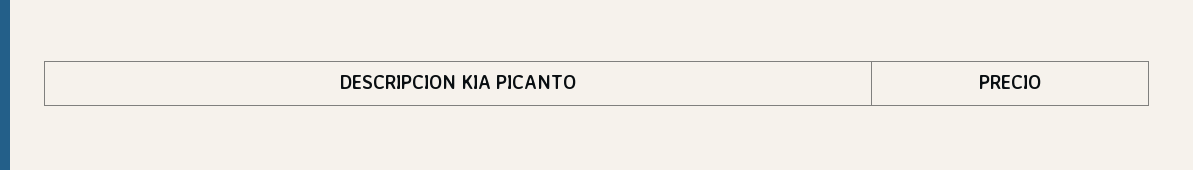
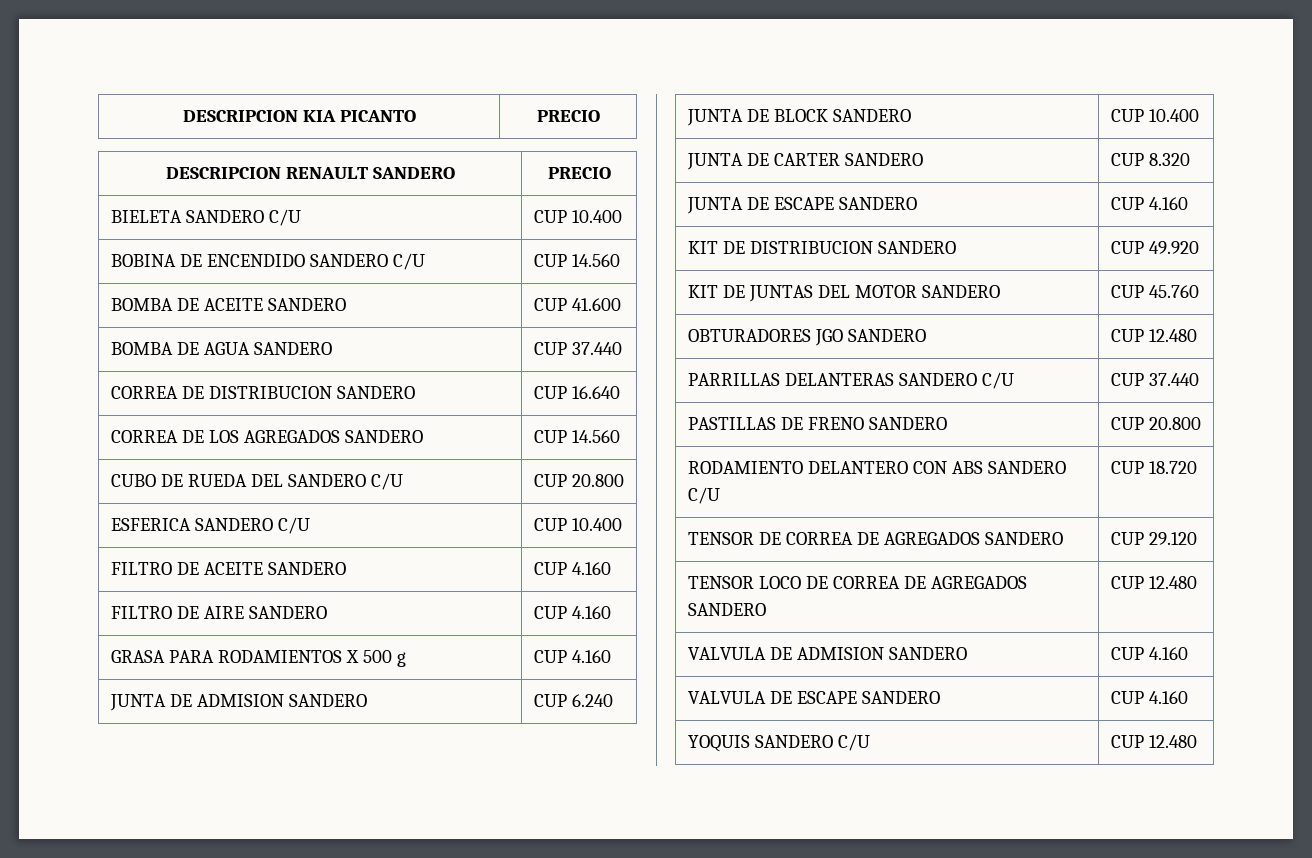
+ DESCRIPCION RENAULT SANDERO | PRECIO
+ BIELETA SANDERO C/U | CUP 10.400
+ BOBINA DE ENCENDIDO SANDERO C/U | CUP 14.560
+ BOMBA DE ACEITE SANDERO | CUP 41.600
+ BOMBA DE AGUA SANDERO | CUP 37.440
+ CORREA DE DISTRIBUCION SANDERO | CUP 16.640
+ CORREA DE LOS AGREGADOS SANDERO | CUP 14.560
+ CUBO DE RUEDA DEL SANDERO C/U | CUP 20.800
+ ESFERICA SANDERO C/U | CUP 10.400
+ FILTRO DE ACEITE SANDERO | CUP 4.160
+ FILTRO DE AIRE SANDERO | CUP 4.160
+ GRASA PARA RODAMIENTOS X 500 g | CUP 4.160
+ JUNTA DE ADMISION SANDERO | CUP 6.240
+ JUNTA DE BLOCK SANDERO | CUP 10.400
+ JUNTA DE CARTER SANDERO | CUP 8.320
+ JUNTA DE ESCAPE SANDERO | CUP 4.160
+ KIT DE DISTRIBUCION SANDERO | CUP 49.920
+ KIT DE JUNTAS DEL MOTOR SANDERO | CUP 45.760
+ OBTURADORES JGO SANDERO | CUP 12.480
+ PARRILLAS DELANTERAS SANDERO C/U | CUP 37.440
+ PASTILLAS DE FRENO SANDERO | CUP 20.800
+ RODAMIENTO DELANTERO CON ABS SANDERO C/U | CUP 18.720
+ TENSOR DE CORREA DE AGREGADOS SANDERO | CUP 29.120
+ TENSOR LOCO DE CORREA DE AGREGADOS SANDERO | CUP 12.480
+ VALVULA DE ADMISION SANDERO | CUP 4.160
+ VALVULA DE ESCAPE SANDERO | CUP 4.160
+ YOQUIS SANDERO C/U | CUP 12.480

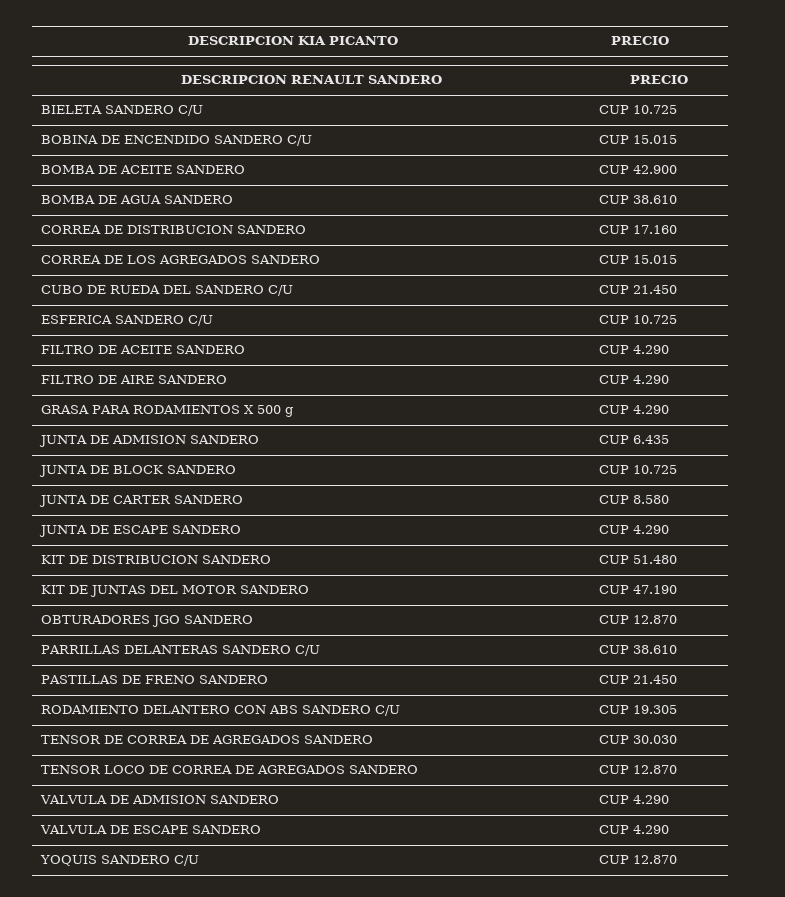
- BIELETA SANDERO C/U | CUP 10.400
+ BIELETA SANDERO C/U | CUP 10.725
- BOBINA DE ENCENDIDO SANDERO C/U | CUP 14.560
+ BOBINA DE ENCENDIDO SANDERO C/U | CUP 15.015
- BOMBA DE ACEITE SANDERO | CUP 41.600
+ BOMBA DE ACEITE SANDERO | CUP 42.900
- BOMBA DE AGUA SANDERO | CUP 37.440
+ BOMBA DE AGUA SANDERO | CUP 38.610
- CORREA DE DISTRIBUCION SANDERO | CUP 16.640
+ CORREA DE DISTRIBUCION SANDERO | CUP 17.160
- CORREA DE LOS AGREGADOS SANDERO | CUP 14.560
+ CORREA DE LOS AGREGADOS SANDERO | CUP 15.015
- CUBO DE RUEDA DEL SANDERO C/U | CUP 20.800
+ CUBO DE RUEDA DEL SANDERO C/U | CUP 21.450
- ESFERICA SANDERO C/U | CUP 10.400
+ ESFERICA SANDERO C/U | CUP 10.725
- FILTRO DE ACEITE SANDERO | CUP 4.160
+ FILTRO DE ACEITE SANDERO | CUP 4.290
- FILTRO DE AIRE SANDERO | CUP 4.160
+ FILTRO DE AIRE SANDERO | CUP 4.290
- GRASA PARA RODAMIENTOS X 500 g | CUP 4.160
+ GRASA PARA RODAMIENTOS X 500 g | CUP 4.290
- JUNTA DE ADMISION SANDERO | CUP 6.240
+ JUNTA DE ADMISION SANDERO | CUP 6.435
- JUNTA DE BLOCK SANDERO | CUP 10.400
+ JUNTA DE BLOCK SANDERO | CUP 10.725
- JUNTA DE CARTER SANDERO | CUP 8.320
+ JUNTA DE CARTER SANDERO | CUP 8.580
- JUNTA DE ESCAPE SANDERO | CUP 4.160
+ JUNTA DE ESCAPE SANDERO | CUP 4.290
- KIT DE DISTRIBUCION SANDERO | CUP 49.920
+ KIT DE DISTRIBUCION SANDERO | CUP 51.480
- KIT DE JUNTAS DEL MOTOR SANDERO | CUP 45.760
+ KIT DE JUNTAS DEL MOTOR SANDERO | CUP 47.190
- OBTURADORES JGO SANDERO | CUP 12.480
+ OBTURADORES JGO SANDERO | CUP 12.870
- PARRILLAS DELANTERAS SANDERO C/U | CUP 37.440
+ PARRILLAS DELANTERAS SANDERO C/U | CUP 38.610
- PASTILLAS DE FRENO SANDERO | CUP 20.800
+ PASTILLAS DE FRENO SANDERO | CUP 21.450
- RODAMIENTO DELANTERO CON ABS SANDERO C/U | CUP 18.720
+ RODAMIENTO DELANTERO CON ABS SANDERO C/U | CUP 19.305
- TENSOR DE CORREA DE AGREGADOS SANDERO | CUP 29.120
+ TENSOR DE CORREA DE AGREGADOS SANDERO | CUP 30.030
- TENSOR LOCO DE CORREA DE AGREGADOS SANDERO | CUP 12.480
+ TENSOR LOCO DE CORREA DE AGREGADOS SANDERO | CUP 12.870
- VALVULA DE ADMISION SANDERO | CUP 4.160
+ VALVULA DE ADMISION SANDERO | CUP 4.290
- VALVULA DE ESCAPE SANDERO | CUP 4.160
+ VALVULA DE ESCAPE SANDERO | CUP 4.290
- YOQUIS SANDERO C/U | CUP 12.480
+ YOQUIS SANDERO C/U | CUP 12.870

